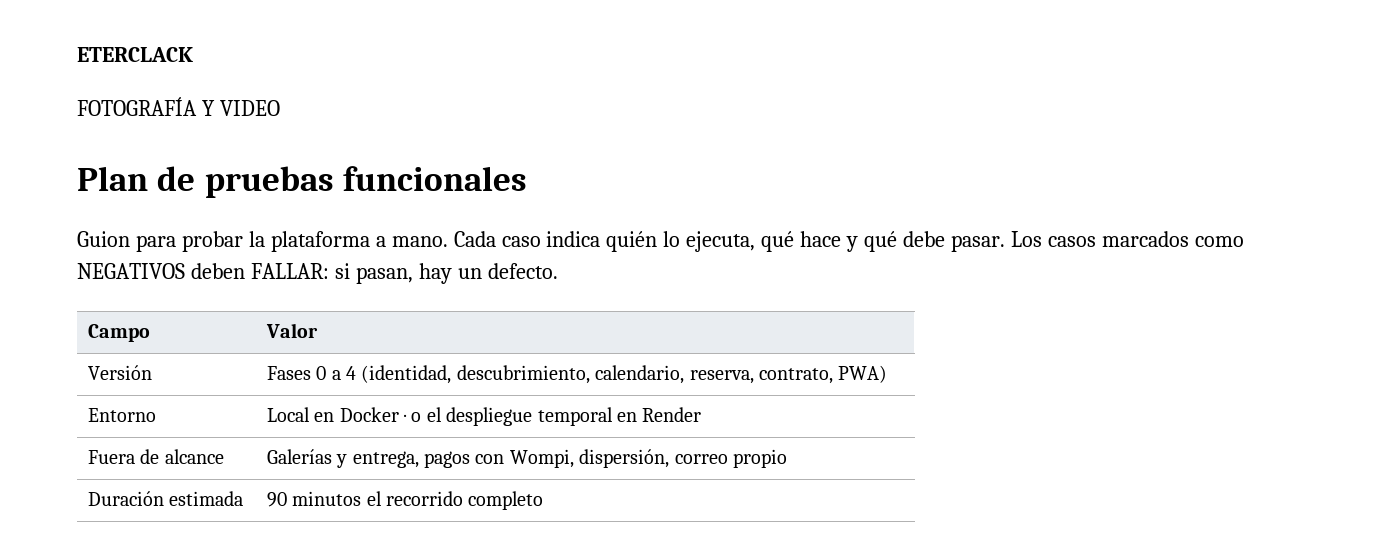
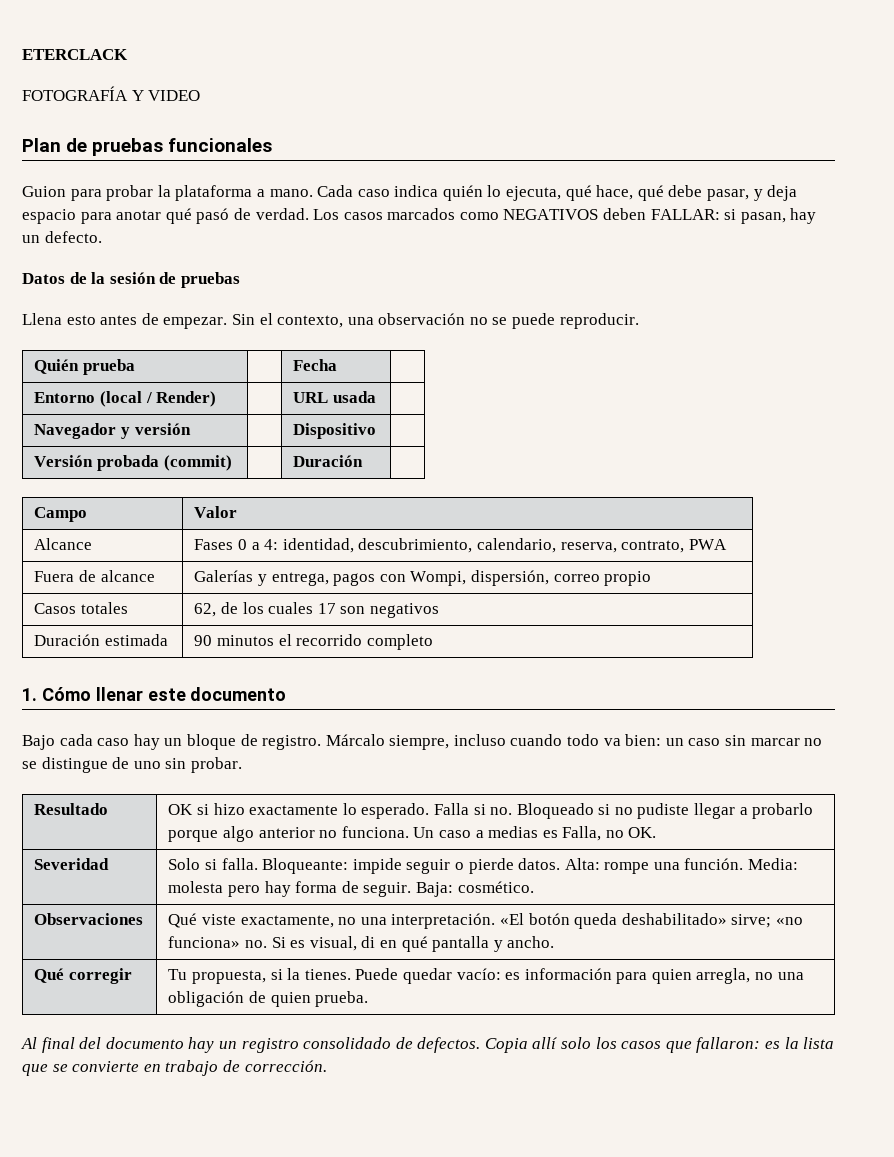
- Cada caso indica quién lo ejecuta, qué hace y qué debe pasar.
+ Cada caso indica quién lo ejecuta, qué hace, qué debe pasar, y deja espacio para anotar qué pasó de verdad.
+ Datos de la sesión de pruebas
+ Llena esto antes de empezar. Sin el contexto, una observación no se puede reproducir.
+ Quién prueba | | Fecha |
+ Entorno (local / Render) | | URL usada |
+ Navegador y versión | | Dispositivo |
+ Versión probada (commit) | | Duración |
- Versión | Fases 0 a 4 (identidad, descubrimiento, calendario, reserva, contrato, PWA)
- Entorno | Local en Docker · o el despliegue temporal en Render
+ Alcance | Fases 0 a 4: identidad, descubrimiento, calendario, reserva, contrato, PWA
+ Casos totales | 62, de los cuales 17 son negativos
+ 1. Cómo llenar este documento
+ Bajo cada caso hay un bloque de registro. Márcalo siempre, incluso cuando todo va bien: un caso sin marcar no se distingue de uno sin probar.
+ Resultado | OK si hizo exactamente lo esperado. Falla si no. Bloqueado si no pudiste llegar a probarlo porque algo anterior no funciona. Un caso a medias es Falla, no OK.
+ Severidad | Solo si falla. Bloqueante: impide seguir o pierde datos. Alta: rompe una función. Media: molesta pero hay forma de seguir. Baja: cosmético.
+ Observaciones | Qué viste exactamente, no una interpretación. «El botón queda deshabilitado» sirve; «no funciona» no. Si es visual, di en qué pantalla y ancho.
+ Qué corregir | Tu propuesta, si la tienes. Puede quedar vacío: es información para quien arregla, no una obligación de quien prueba.
+ Al final del documento hay un registro consolidado de defectos. Copia allí solo los casos que fallaron: es la lista que se convierte en trabajo de corrección.

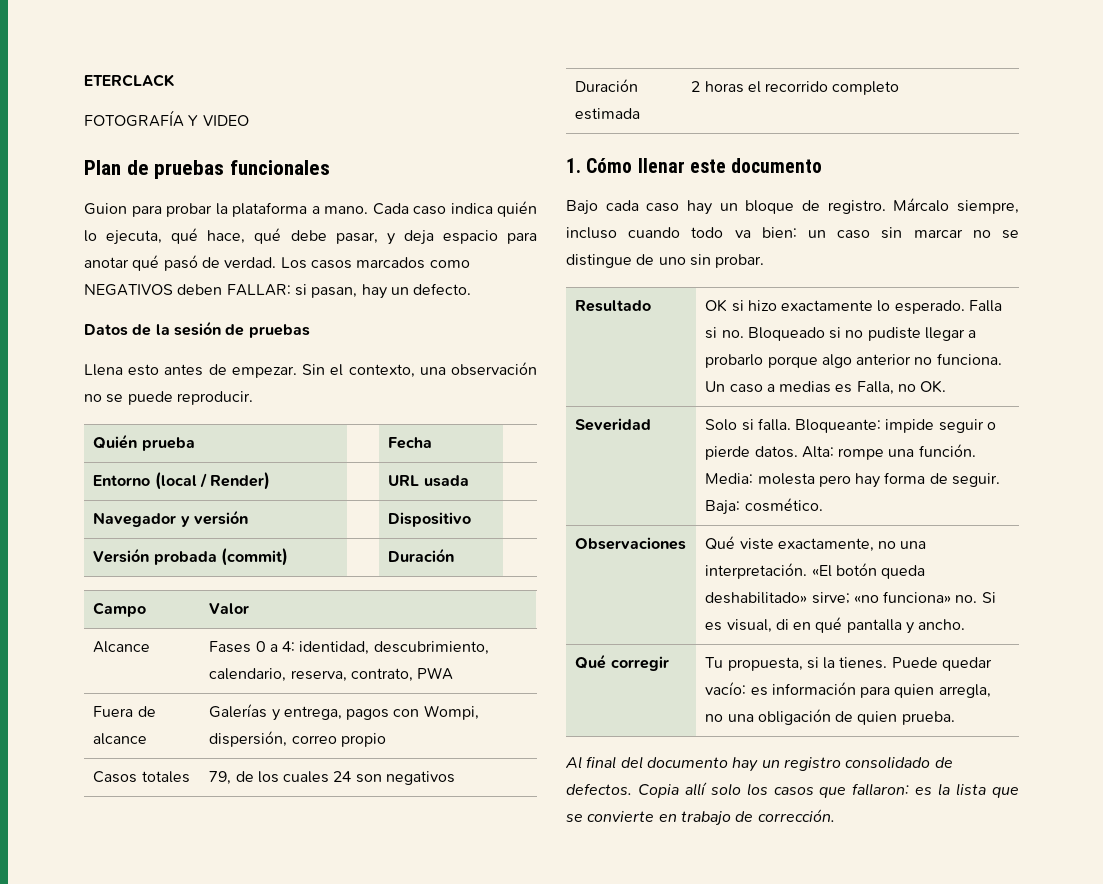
- Casos totales | 62, de los cuales 17 son negativos
+ Casos totales | 79, de los cuales 24 son negativos
- Duración estimada | 90 minutos el recorrido completo
+ Duración estimada | 2 horas el recorrido completo

